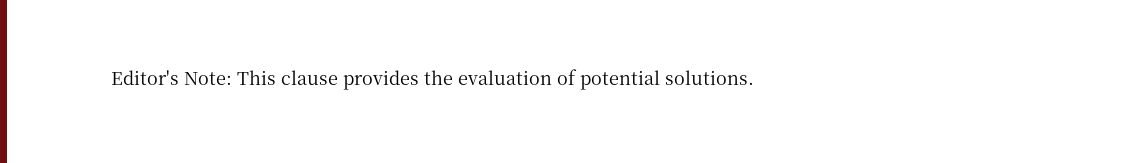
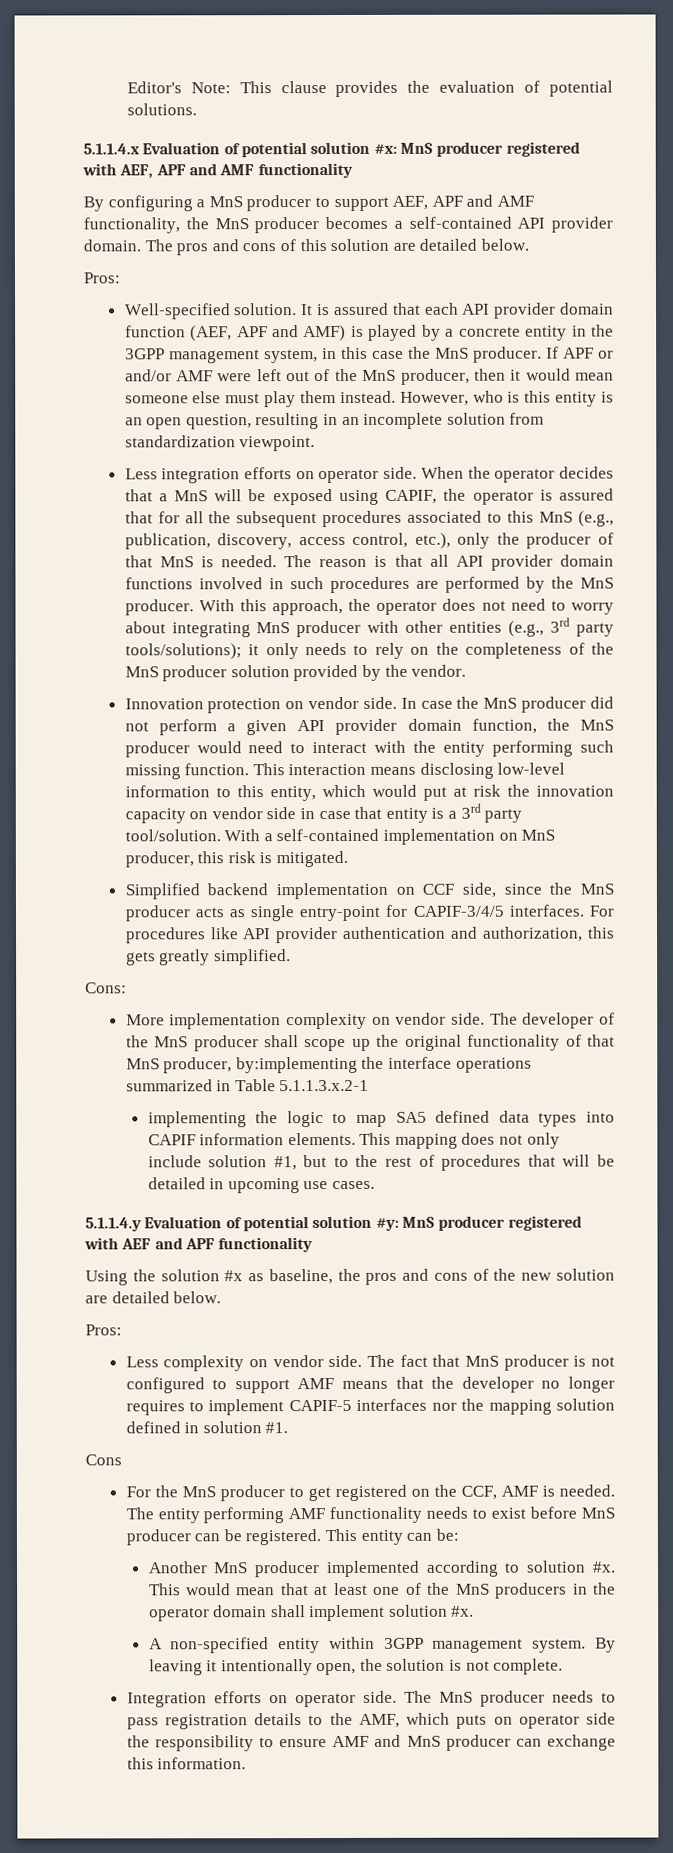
+ 5.1.1.4.x Evaluation of potential solution #x: MnS producer registered with AEF, APF and AMF functionality
+ By configuring a MnS producer to support AEF, APF and AMF functionality, the MnS producer becomes a self-contained API provider domain. The pros and cons of this solution are detailed below.
+ Pros:
+ Well-specified solution. It is assured that each API provider domain function (AEF, APF and AMF) is played by a concrete entity in the 3GPP management system, in this case the MnS producer. If APF or and/or AMF were left out of the MnS producer, then it would mean someone else must play them instead. However, who is this entity is an open question, resulting in an incomplete solution from standardization viewpoint.
+ Less integration efforts on operator side. When the operator decides that a MnS will be exposed using CAPIF, the operator is assured that for all the subsequent procedures associated to this MnS (e.g., publication, discovery, access control, etc.), only the producer of that MnS is needed. The reason is that all API provider domain functions involved in such procedures are performed by the MnS producer. With this approach, the operator does not need to worry about integrating MnS producer with other entities (e.g., 3rd party tools/solutions); it only needs to rely on the completeness of the MnS producer solution provided by the vendor.
+ Innovation protection on vendor side. In case the MnS producer did not perform a given API provider domain function, the MnS producer would need to interact with the entity performing such missing function. This interaction means disclosing low-level information to this entity, which would put at risk the innovation capacity on vendor side in case that entity is a 3rd party tool/solution. With a self-contained implementation on MnS producer, this risk is mitigated.
+ Simplified backend implementation on CCF side, since the MnS producer acts as single entry-point for CAPIF-3/4/5 interfaces. For procedures like API provider authentication and authorization, this gets greatly simplified.
+ Cons:
+ More implementation complexity on vendor side. The developer of the MnS producer shall scope up the original functionality of that MnS producer, by:implementing the interface operations summarized in Table 5.1.1.3.x.2-1
+ implementing the logic to map SA5 defined data types into CAPIF information elements. This mapping does not only include solution #1, but to the rest of procedures that will be detailed in upcoming use cases.
+ 5.1.1.4.y Evaluation of potential solution #y: MnS producer registered with AEF and APF functionality
+ Using the solution #x as baseline, the pros and cons of the new solution are detailed below.
+ Pros:
+ Less complexity on vendor side. The fact that MnS producer is not configured to support AMF means that the developer no longer requires to implement CAPIF-5 interfaces nor the mapping solution defined in solution #1.
+ Cons
+ For the MnS producer to get registered on the CCF, AMF is needed. The entity performing AMF functionality needs to exist before MnS producer can be registered. This entity can be:
+ Another MnS producer implemented according to solution #x. This would mean that at least one of the MnS producers in the operator domain shall implement solution #x.
+ A non-specified entity within 3GPP management system. By leaving it intentionally open, the solution is not complete.
+ Integration efforts on operator side. The MnS producer needs to pass registration details to the AMF, which puts on operator side the responsibility to ensure AMF and MnS producer can exchange this information.

